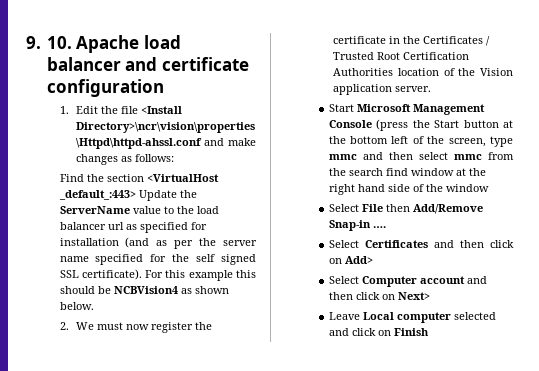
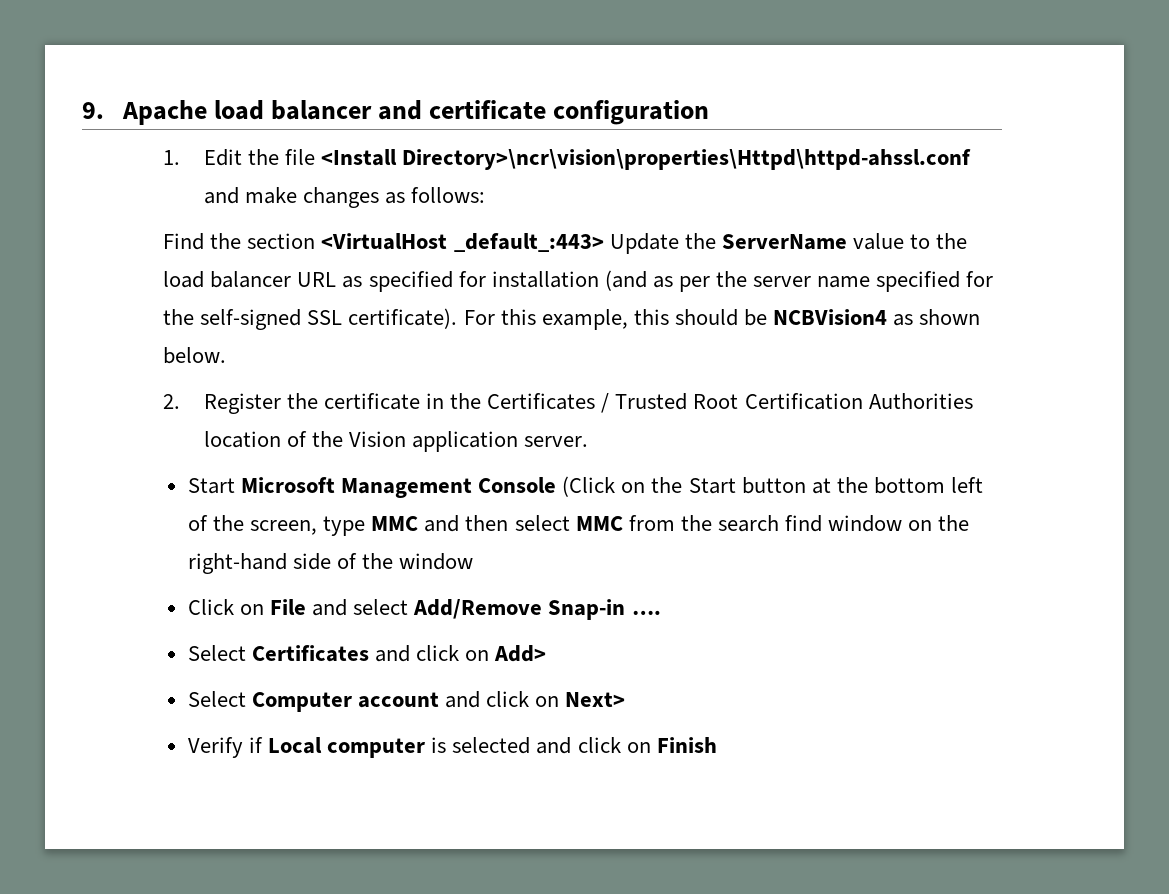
- 9. 10. Apache load balancer and certificate configuration
+ 9. Apache load balancer and certificate configuration
- Find the section <VirtualHost _default_:443> Update the ServerName value to the load balancer url as specified for installation (and as per the server name specified for the self signed SSL certificate).
+ Find the section <VirtualHost _default_:443> Update the ServerName value to the load balancer URL as specified for installation (and as per the server name specified for the self-signed SSL certificate).
- For this example this should be NCBVision4 as shown below.
+ For this example, this should be NCBVision4 as shown below.
- 2. We must now register the certificate in the Certificates / Trusted Root Certification Authorities location of the Vision application server.
+ 2. Register the certificate in the Certificates / Trusted Root Certification Authorities location of the Vision application server.
- Start Microsoft Management Console (press the Start button at the bottom left of the screen, type mmc and then select mmc from the search find window at the right hand side of the window
+ Start Microsoft Management Console (Click on the Start button at the bottom left of the screen, type MMC and then select MMC from the search find window on the right-hand side of the window
- Select File then Add/Remove Snap-in ….
+ Click on File and select Add/Remove Snap-in ….
- Select Certificates and then click on Add>
+ Select Certificates and click on Add>
- Select Computer account and then click on Next>
+ Select Computer account and click on Next>
- Leave Local computer selected and click on Finish
+ Verify if Local computer is selected and click on Finish

